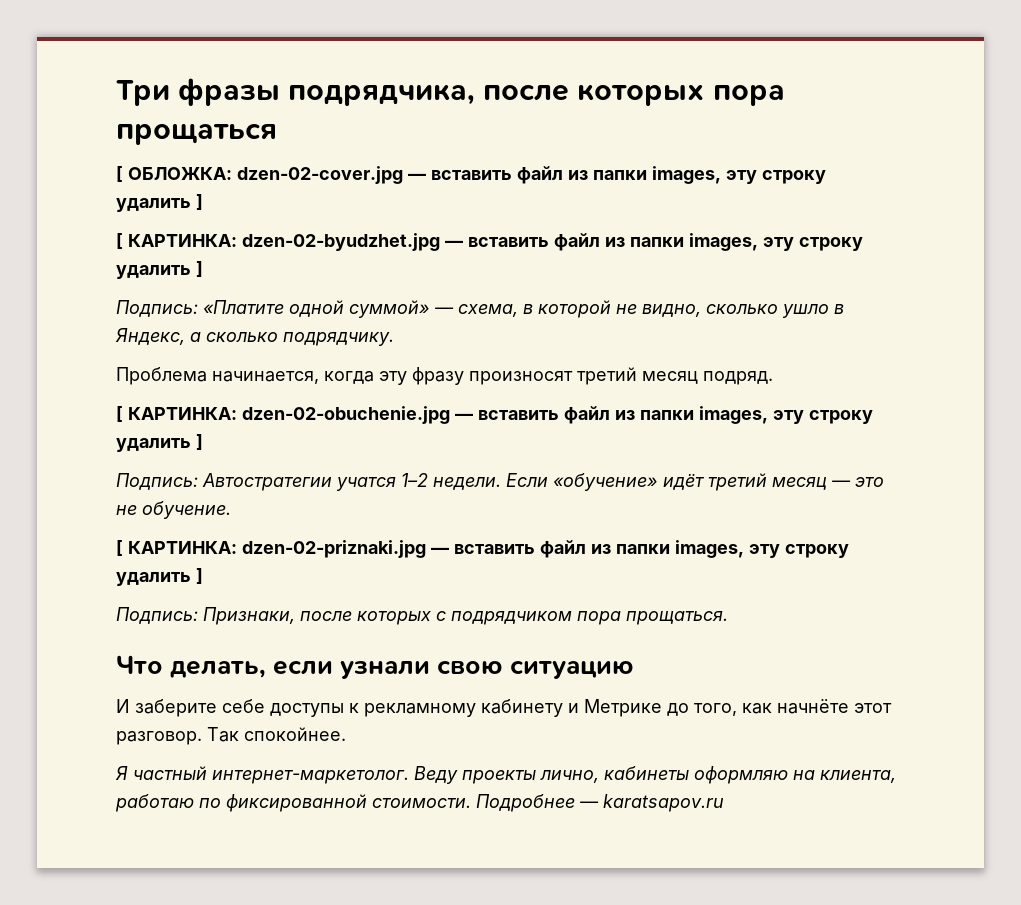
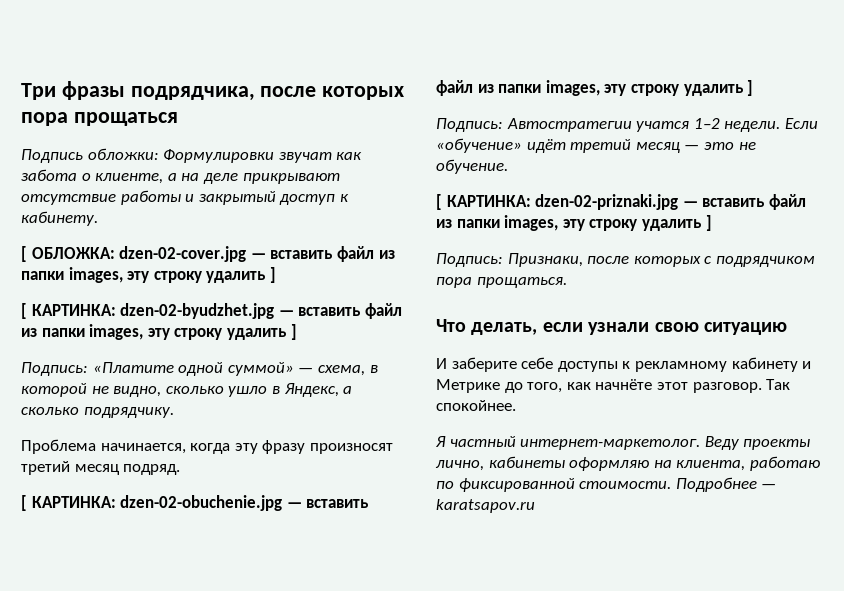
+ Подпись обложки: Формулировки звучат как забота о клиенте, а на деле прикрывают отсутствие работы и закрытый доступ к кабинету.

